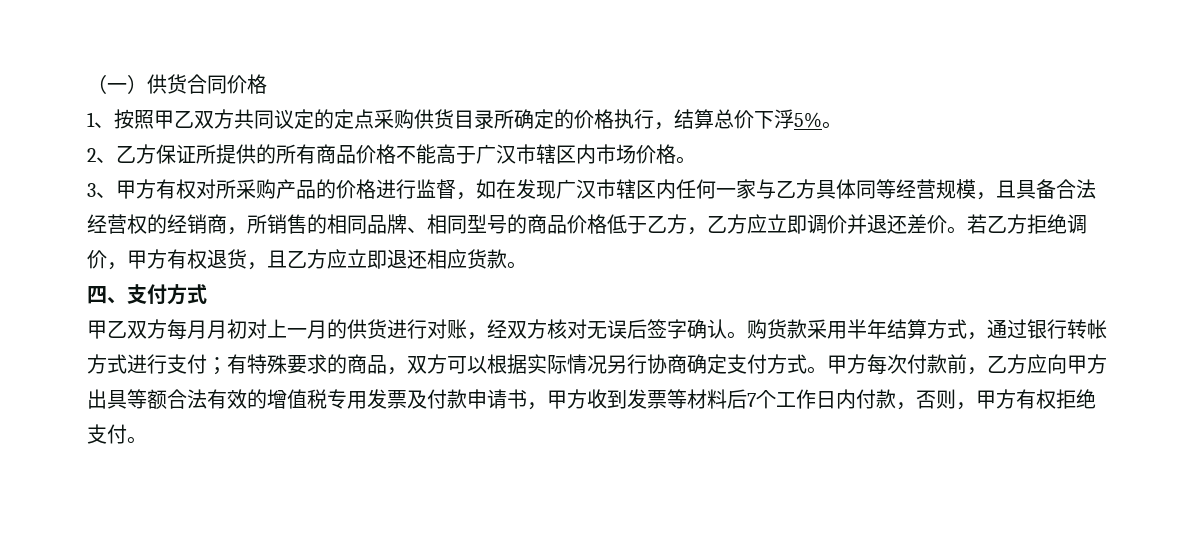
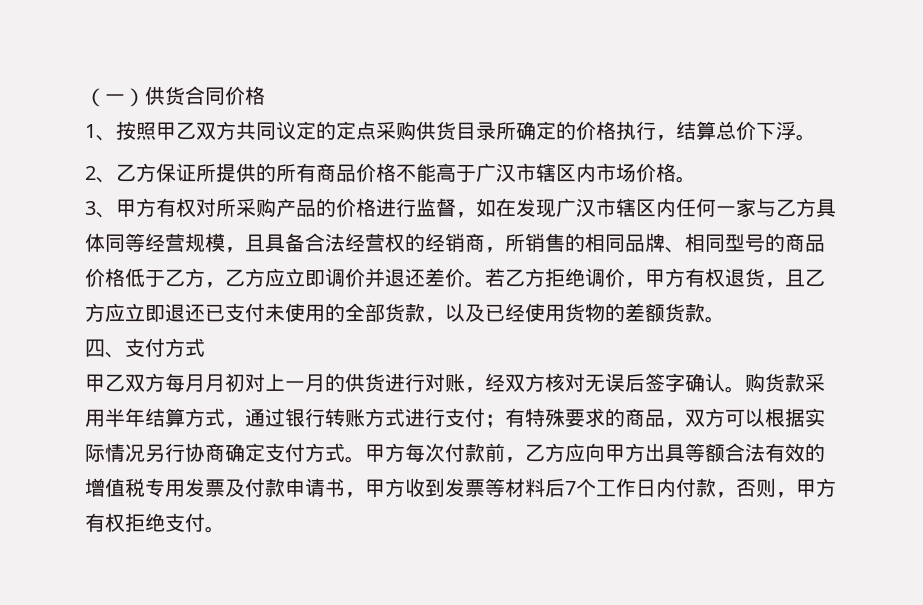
- 1、按照甲乙双方共同议定的定点采购供货目录所确定的价格执行，结算总价下浮5%。
+ 1、按照甲乙双方共同议定的定点采购供货目录所确定的价格执行，结算总价下浮。
- 若乙方拒绝调价，甲方有权退货，且乙方应立即退还相应货款。
+ 若乙方拒绝调价，甲方有权退货，且乙方应立即退还已支付未使用的全部货款，以及已经使用货物的差额货款。
- 购货款采用半年结算方式，通过银行转帐方式进行支付；有特殊要求的商品，双方可以根据实际情况另行协商确定支付方式。
+ 购货款采用半年结算方式，通过银行转账方式进行支付；有特殊要求的商品，双方可以根据实际情况另行协商确定支付方式。

